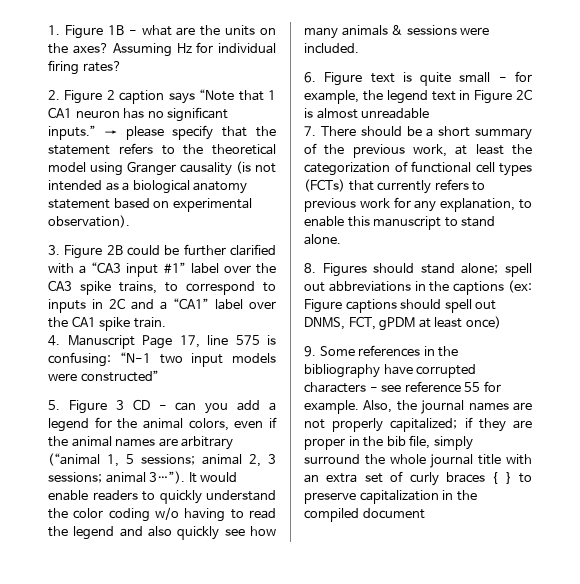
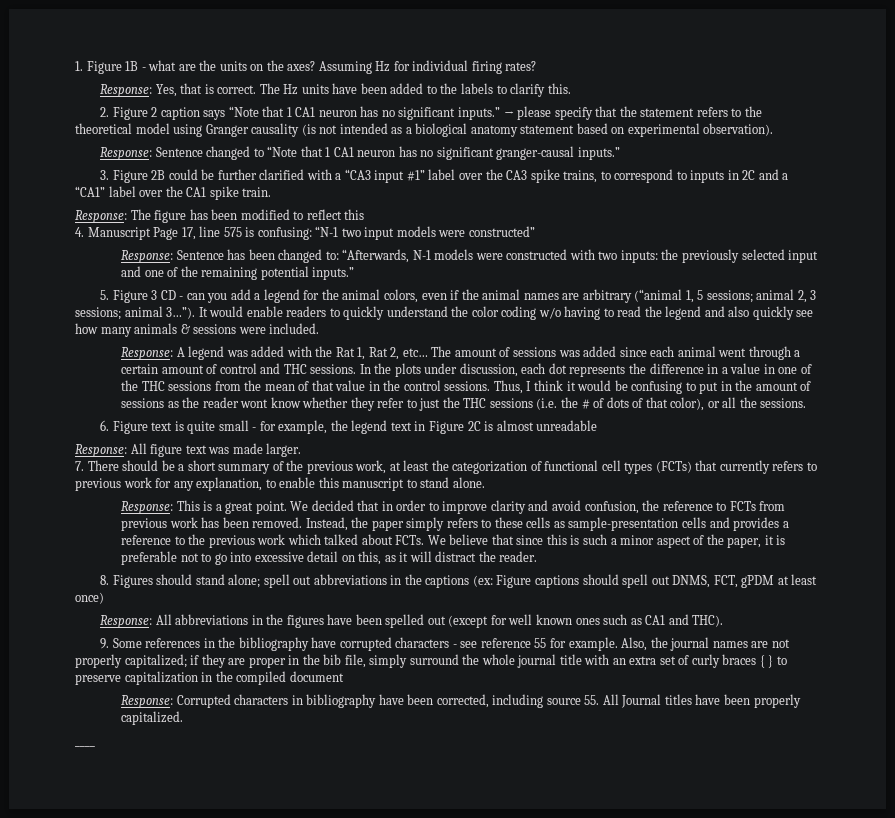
+ Response: Yes, that is correct. The Hz units have been added to the labels to clarify this.
+ Response: Sentence changed to “Note that 1 CA1 neuron has no significant granger-causal inputs.”
+ Response: The figure has been modified to reflect this
+ Response: Sentence has been changed to: “Afterwards, N-1 models were constructed with two inputs: the previously selected input and one of the remaining potential inputs.”
+ Response: A legend was added with the Rat 1, Rat 2, etc… The amount of sessions was added since each animal went through a certain amount of control and THC sessions. In the plots under discussion, each dot represents the difference in a value in one of the THC sessions from the mean of that value in the control sessions. Thus, I think it would be confusing to put in the amount of sessions as the reader wont know whether they refer to just the THC sessions (i.e. the # of dots of that color), or all the sessions.
+ Response: All figure text was made larger.
+ Response: This is a great point. We decided that in order to improve clarity and avoid confusion, the reference to FCTs from previous work has been removed. Instead, the paper simply refers to these cells as sample-presentation cells and provides a reference to the previous work which talked about FCTs. We believe that since this is such a minor aspect of the paper, it is preferable not to go into excessive detail on this, as it will distract the reader.
+ Response: All abbreviations in the figures have been spelled out (except for well known ones such as CA1 and THC).
+ Response: Corrupted characters in bibliography have been corrected, including source 55. All Journal titles have been properly capitalized.
+ ____

